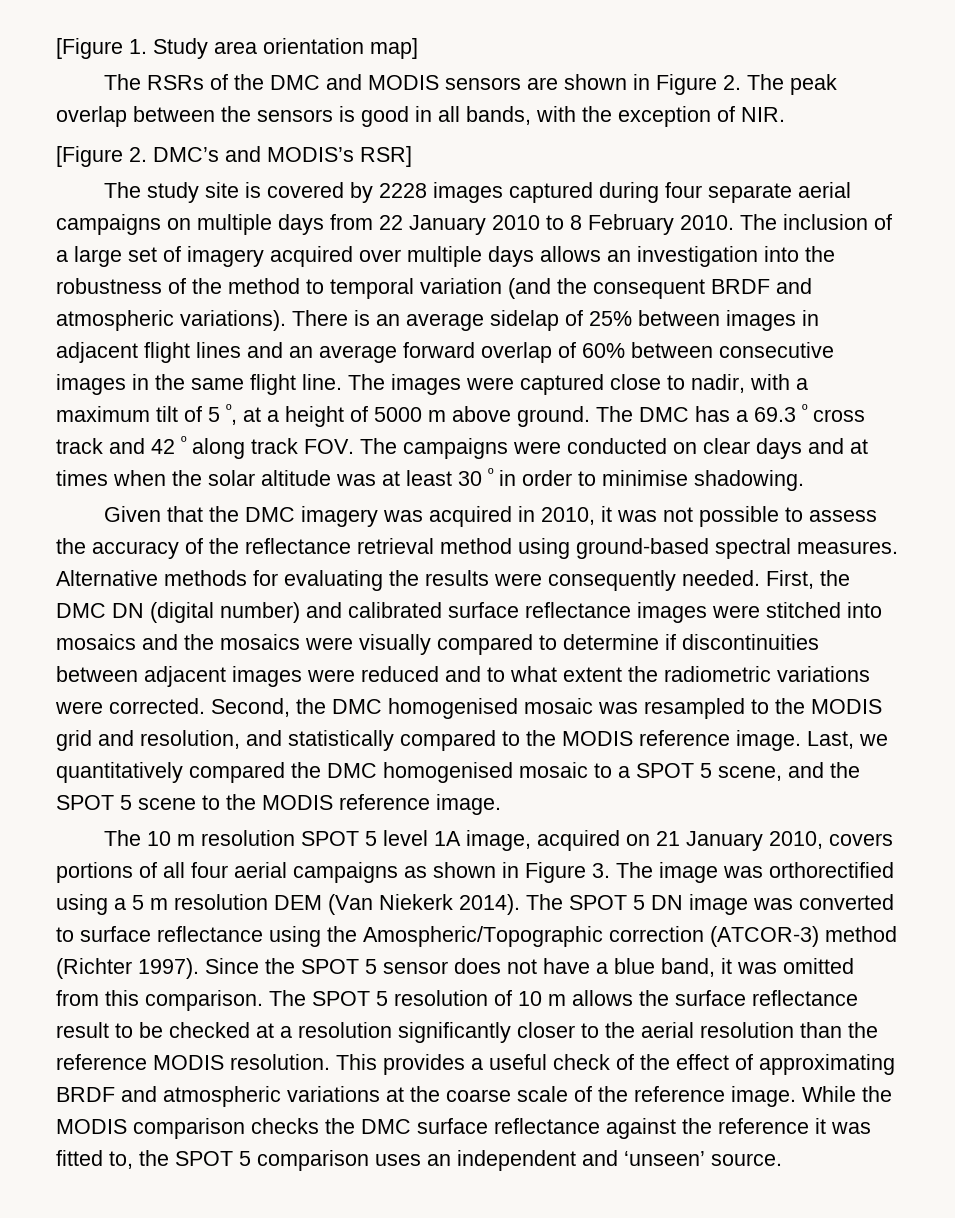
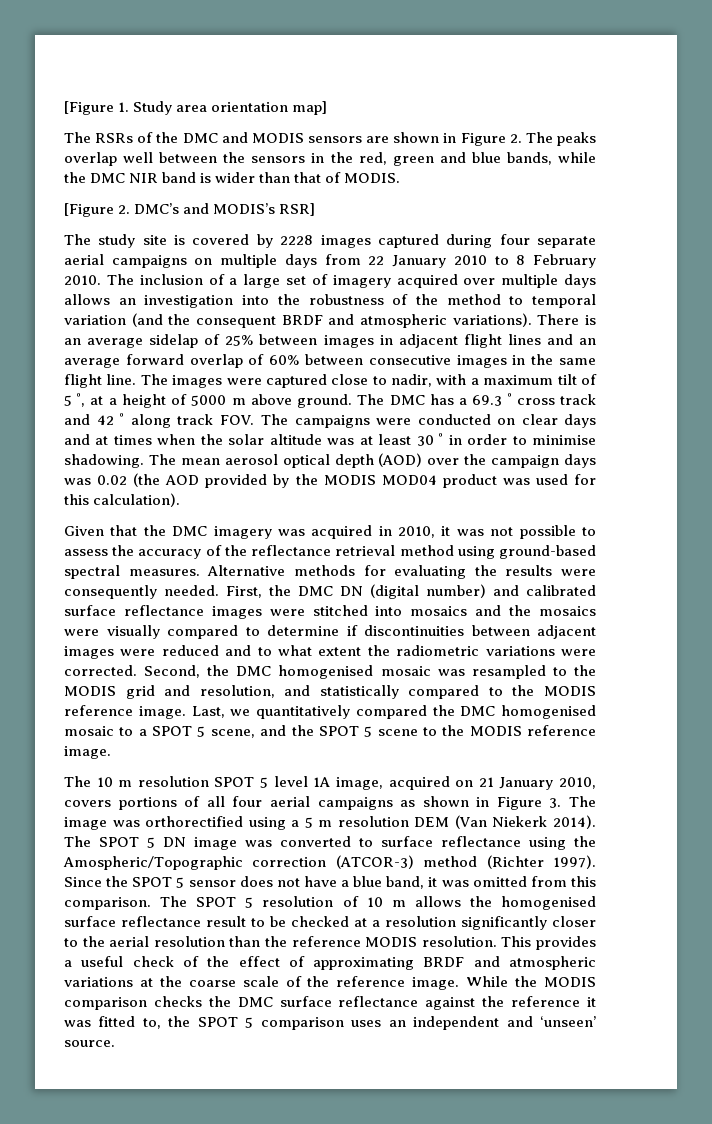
- The RSRs of the DMC and MODIS sensors are shown in Figure 2. The peak overlap between the sensors is good in all bands, with the exception of NIR.
+ The RSRs of the DMC and MODIS sensors are shown in Figure 2. The peaks overlap well between the sensors in the red, green and blue bands, while the DMC NIR band is wider than that of MODIS.
+ The mean aerosol optical depth (AOD) over the campaign days was 0.02 (the AOD provided by the MODIS MOD04 product was used for this calculation).
- The SPOT 5 resolution of 10 m allows the surface reflectance result to be checked at a resolution significantly closer to the aerial resolution than the reference MODIS resolution.
+ The SPOT 5 resolution of 10 m allows the homogenised surface reflectance result to be checked at a resolution significantly closer to the aerial resolution than the reference MODIS resolution.

